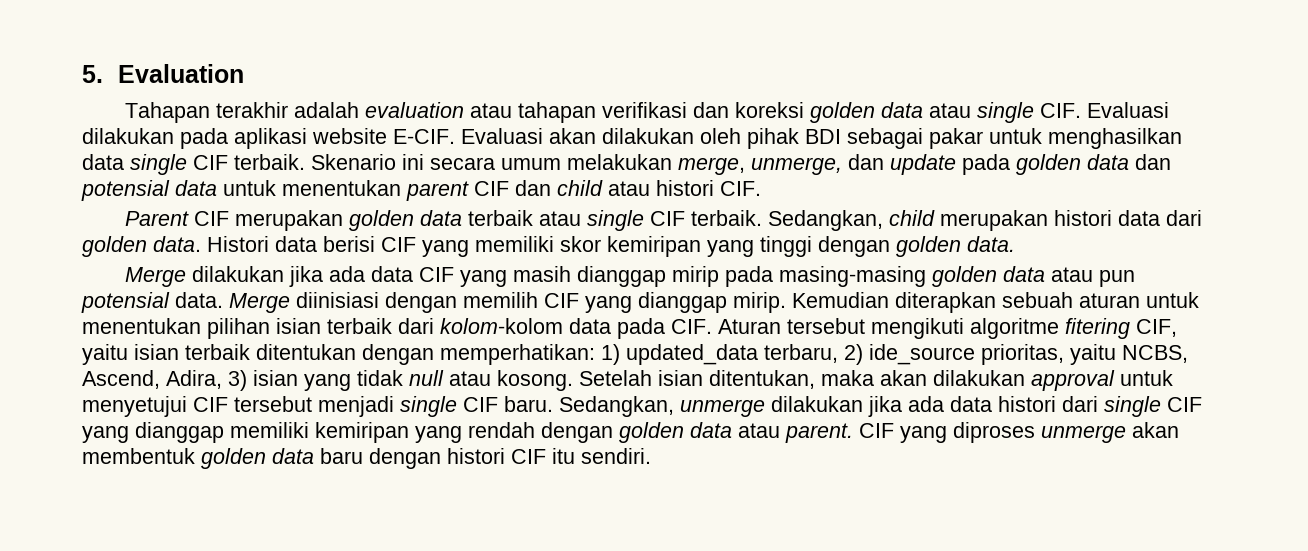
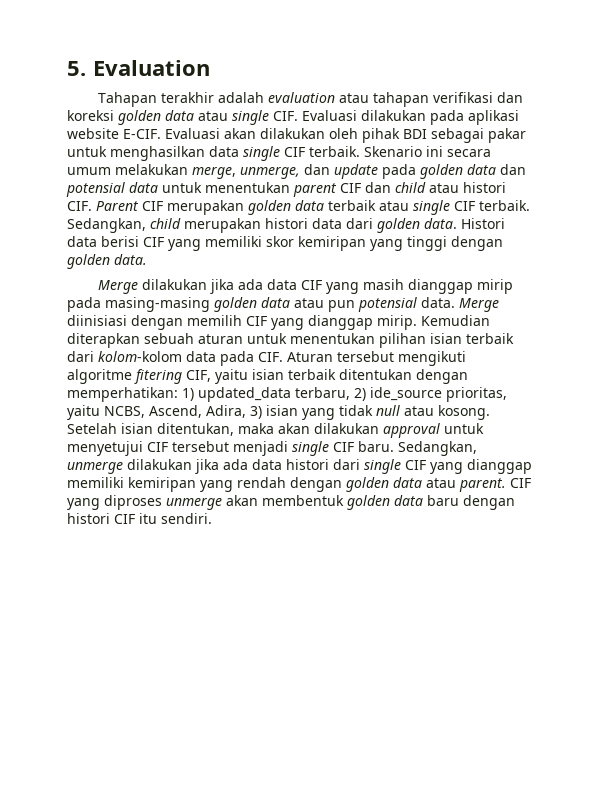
- Skenario ini secara umum melakukan merge, unmerge, dan update pada golden data dan potensial data untuk menentukan parent CIF dan child atau histori CIF.
- Parent CIF merupakan golden data terbaik atau single CIF terbaik.
+ Skenario ini secara umum melakukan merge, unmerge, dan update pada golden data dan potensial data untuk menentukan parent CIF dan child atau histori CIF. Parent CIF merupakan golden data terbaik atau single CIF terbaik.

